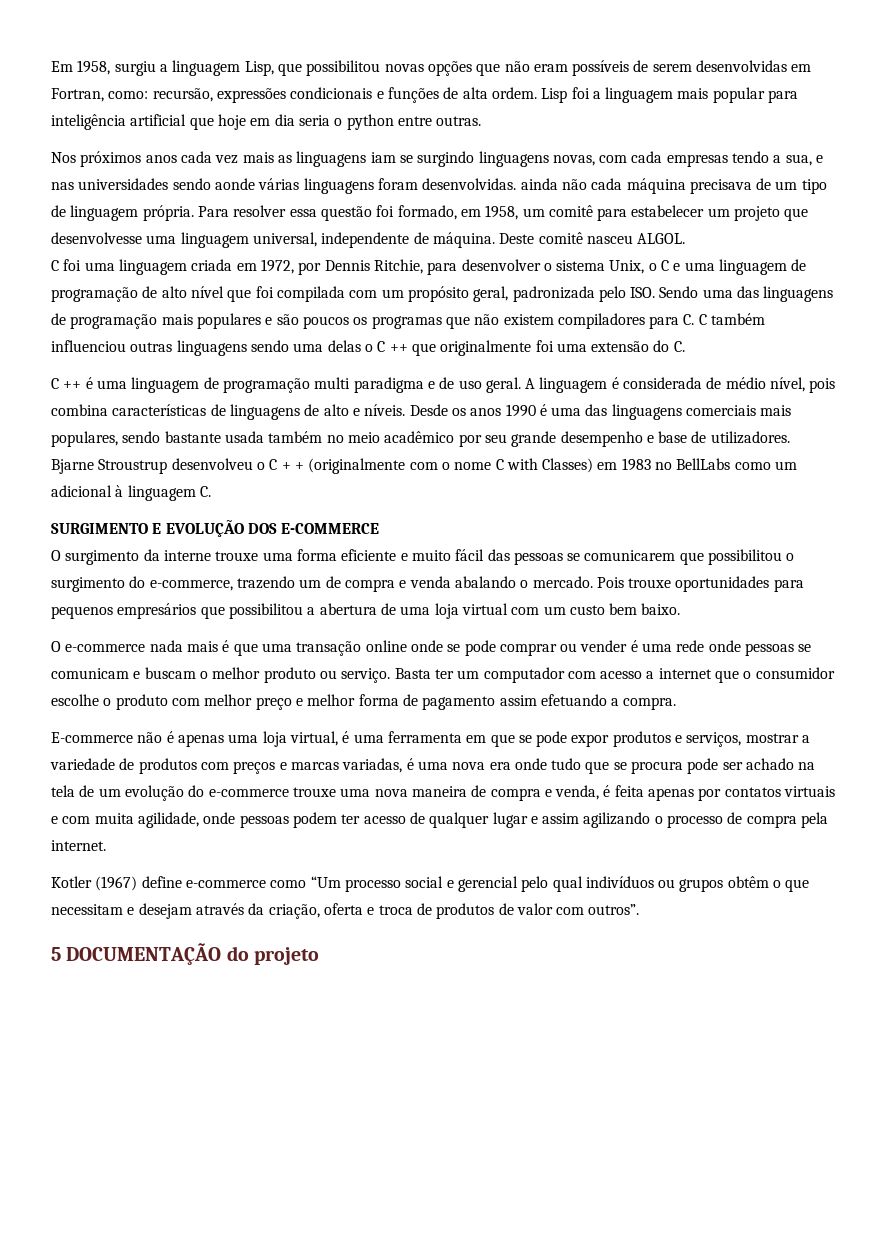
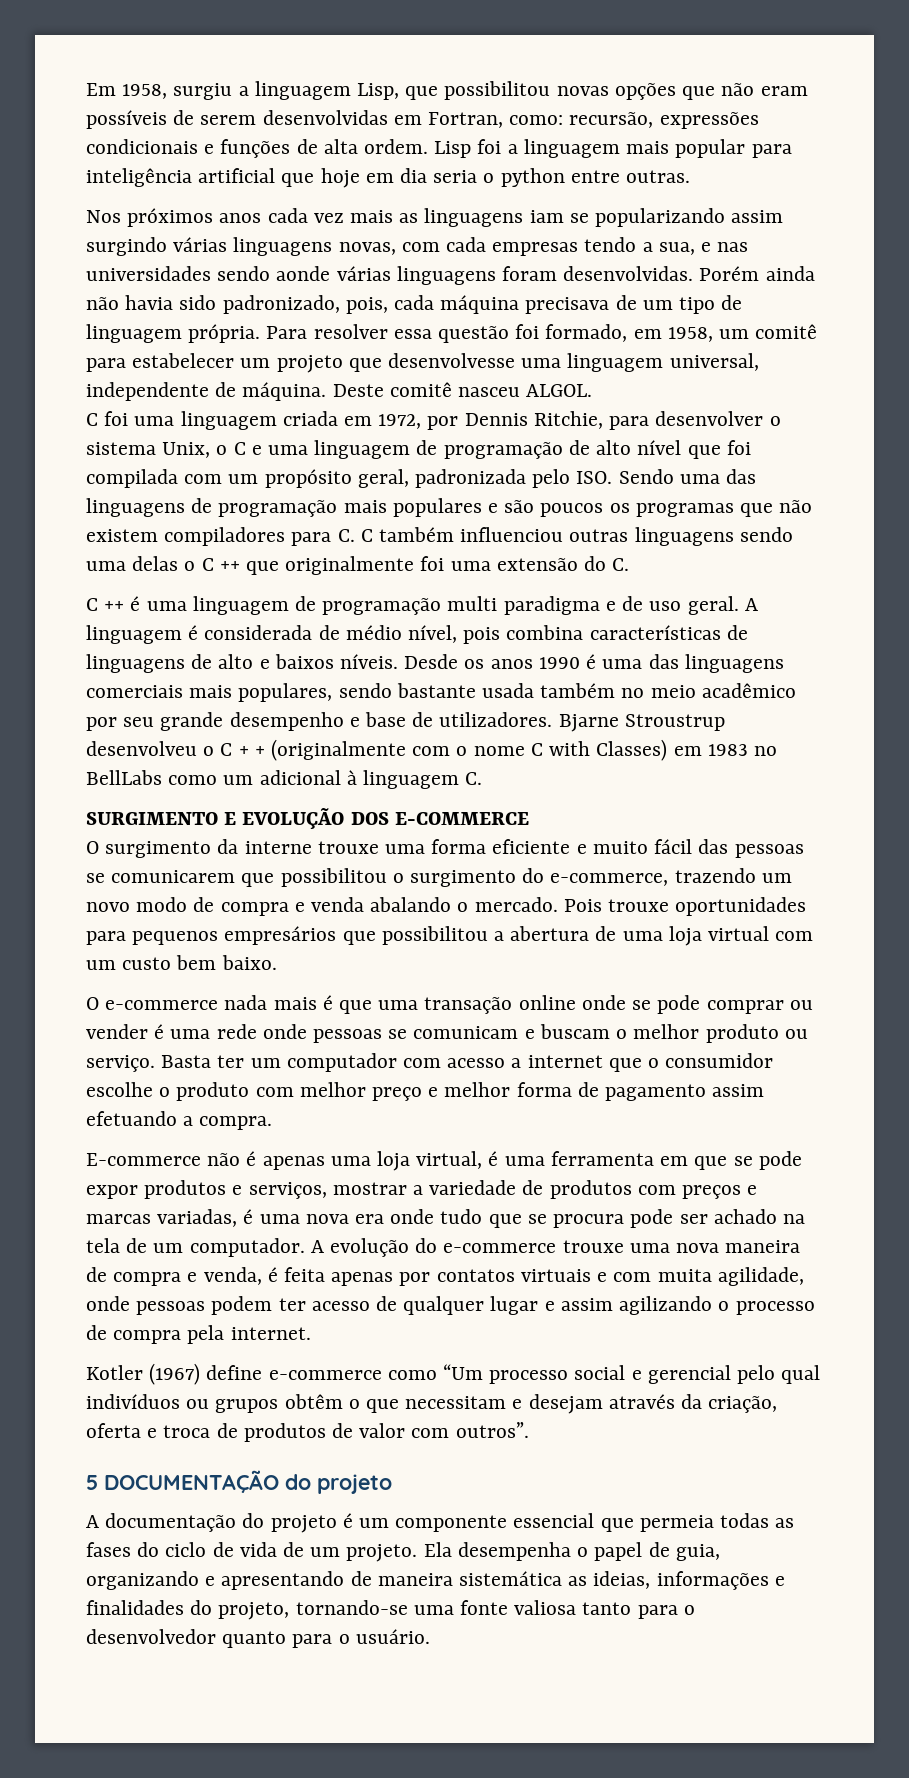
- Nos próximos anos cada vez mais as linguagens iam se surgindo linguagens novas, com cada empresas tendo a sua, e nas universidades sendo aonde várias linguagens foram desenvolvidas. ainda não cada máquina precisava de um tipo de linguagem própria.
+ Nos próximos anos cada vez mais as linguagens iam se popularizando assim surgindo várias linguagens novas, com cada empresas tendo a sua, e nas universidades sendo aonde várias linguagens foram desenvolvidas. Porém ainda não havia sido padronizado, pois, cada máquina precisava de um tipo de linguagem própria.
- A linguagem é considerada de médio nível, pois combina características de linguagens de alto e níveis.
+ A linguagem é considerada de médio nível, pois combina características de linguagens de alto e baixos níveis.
- O surgimento da interne trouxe uma forma eficiente e muito fácil das pessoas se comunicarem que possibilitou o surgimento do e-commerce, trazendo um de compra e venda abalando o mercado.
+ O surgimento da interne trouxe uma forma eficiente e muito fácil das pessoas se comunicarem que possibilitou o surgimento do e-commerce, trazendo um novo modo de compra e venda abalando o mercado.
- E-commerce não é apenas uma loja virtual, é uma ferramenta em que se pode expor produtos e serviços, mostrar a variedade de produtos com preços e marcas variadas, é uma nova era onde tudo que se procura pode ser achado na tela de um evolução do e-commerce trouxe uma nova maneira de compra e venda, é feita apenas por contatos virtuais e com muita agilidade, onde pessoas podem ter acesso de qualquer lugar e assim agilizando o processo de compra pela internet.
+ E-commerce não é apenas uma loja virtual, é uma ferramenta em que se pode expor produtos e serviços, mostrar a variedade de produtos com preços e marcas variadas, é uma nova era onde tudo que se procura pode ser achado na tela de um computador. A evolução do e-commerce trouxe uma nova maneira de compra e venda, é feita apenas por contatos virtuais e com muita agilidade, onde pessoas podem ter acesso de qualquer lugar e assim agilizando o processo de compra pela internet.
+ A documentação do projeto é um componente essencial que permeia todas as fases do ciclo de vida de um projeto. Ela desempenha o papel de guia, organizando e apresentando de maneira sistemática as ideias, informações e finalidades do projeto, tornando-se uma fonte valiosa tanto para o desenvolvedor quanto para o usuário.

